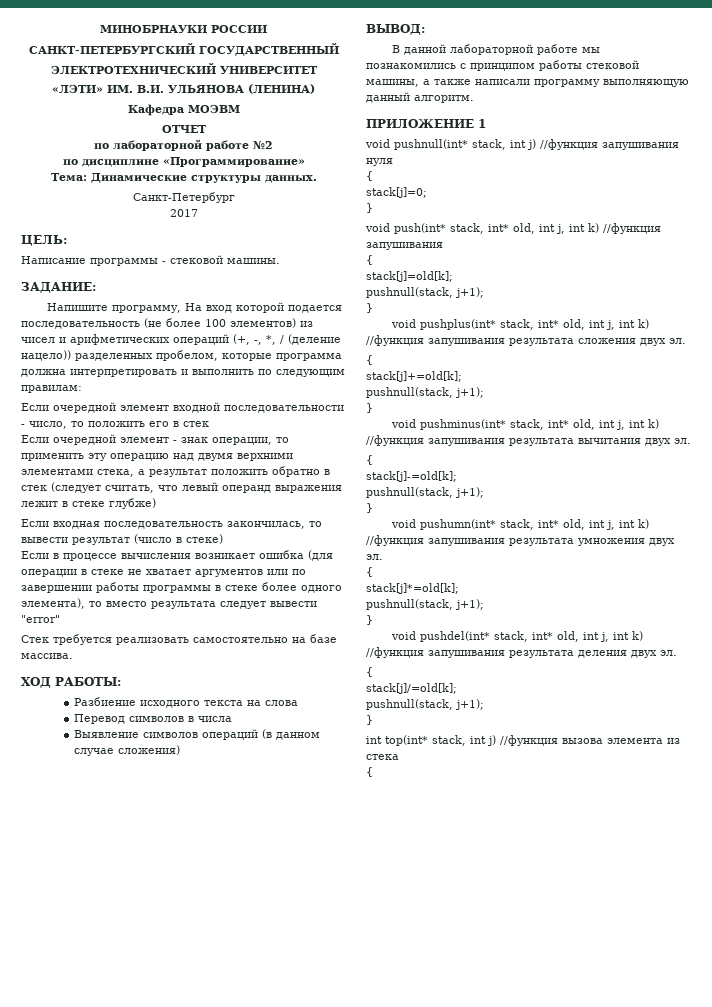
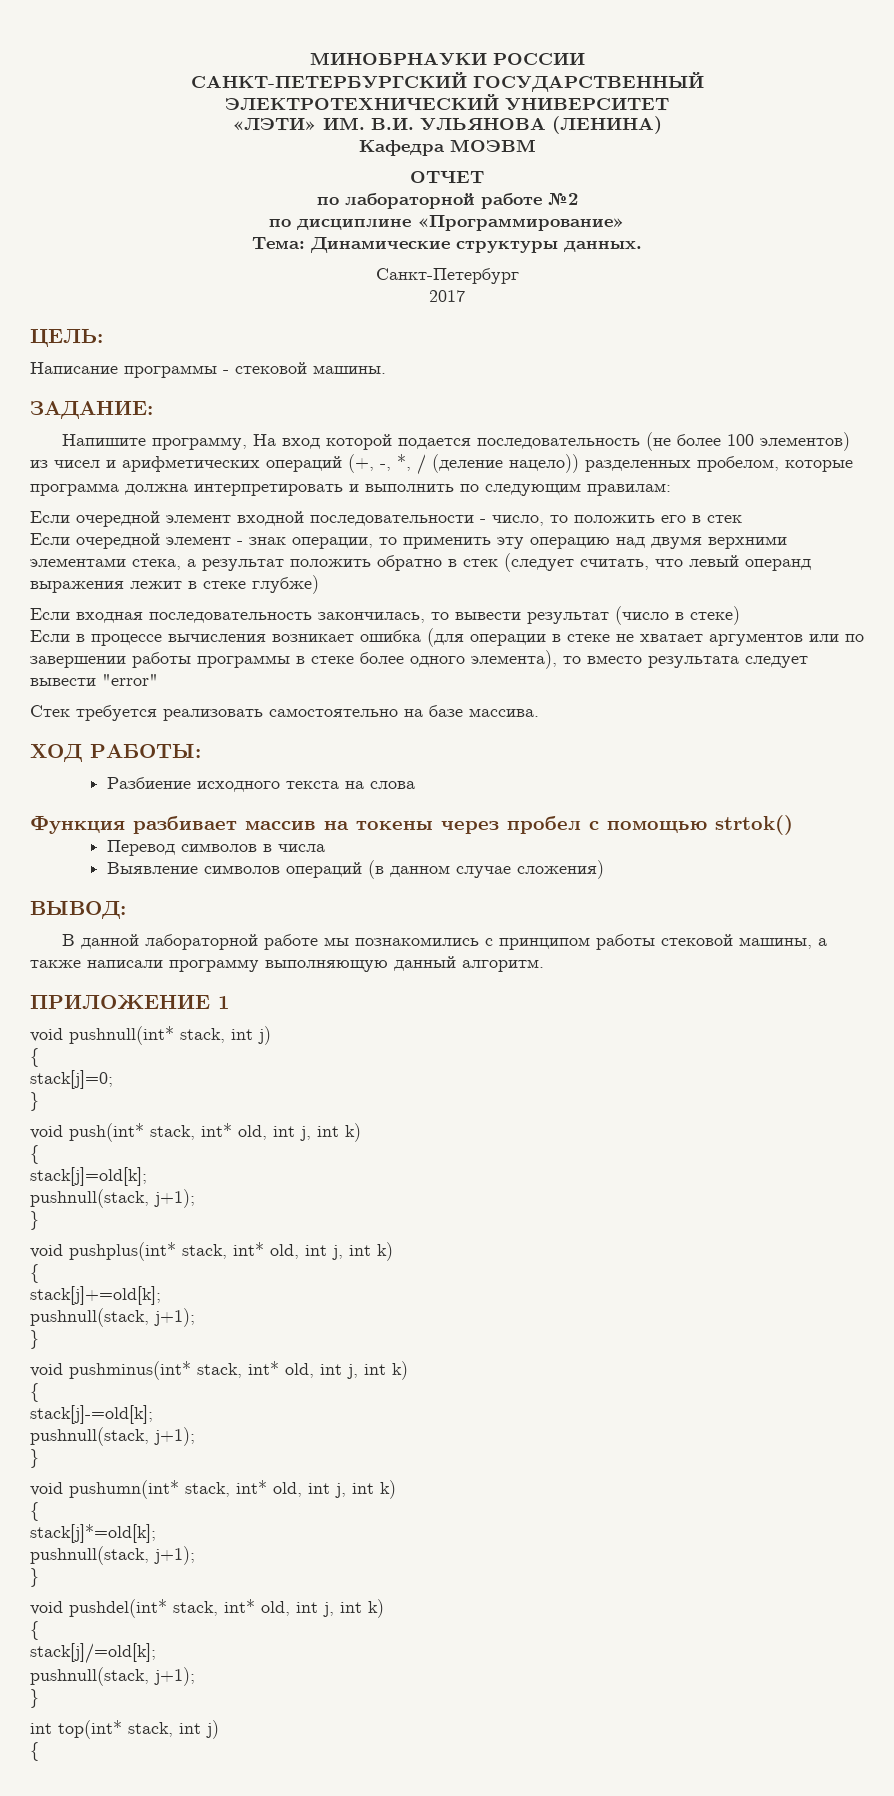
+ Функция разбивает массив на токены через пробел с помощью strtok()
- void pushnull(int* stack, int j) //функция запушивания нуля
+ void pushnull(int* stack, int j)
- void push(int* stack, int* old, int j, int k) //функция запушивания
+ void push(int* stack, int* old, int j, int k)
- void pushplus(int* stack, int* old, int j, int k) //функция запушивания результата сложения двух эл.
+ void pushplus(int* stack, int* old, int j, int k)
- void pushminus(int* stack, int* old, int j, int k) //функция запушивания результата вычитания двух эл.
+ void pushminus(int* stack, int* old, int j, int k)
- void pushumn(int* stack, int* old, int j, int k) //функция запушивания результата умножения двух эл.
+ void pushumn(int* stack, int* old, int j, int k)
- void pushdel(int* stack, int* old, int j, int k) //функция запушивания результата деления двух эл.
+ void pushdel(int* stack, int* old, int j, int k)
- int top(int* stack, int j) //функция вызова элемента из стека
+ int top(int* stack, int j)

